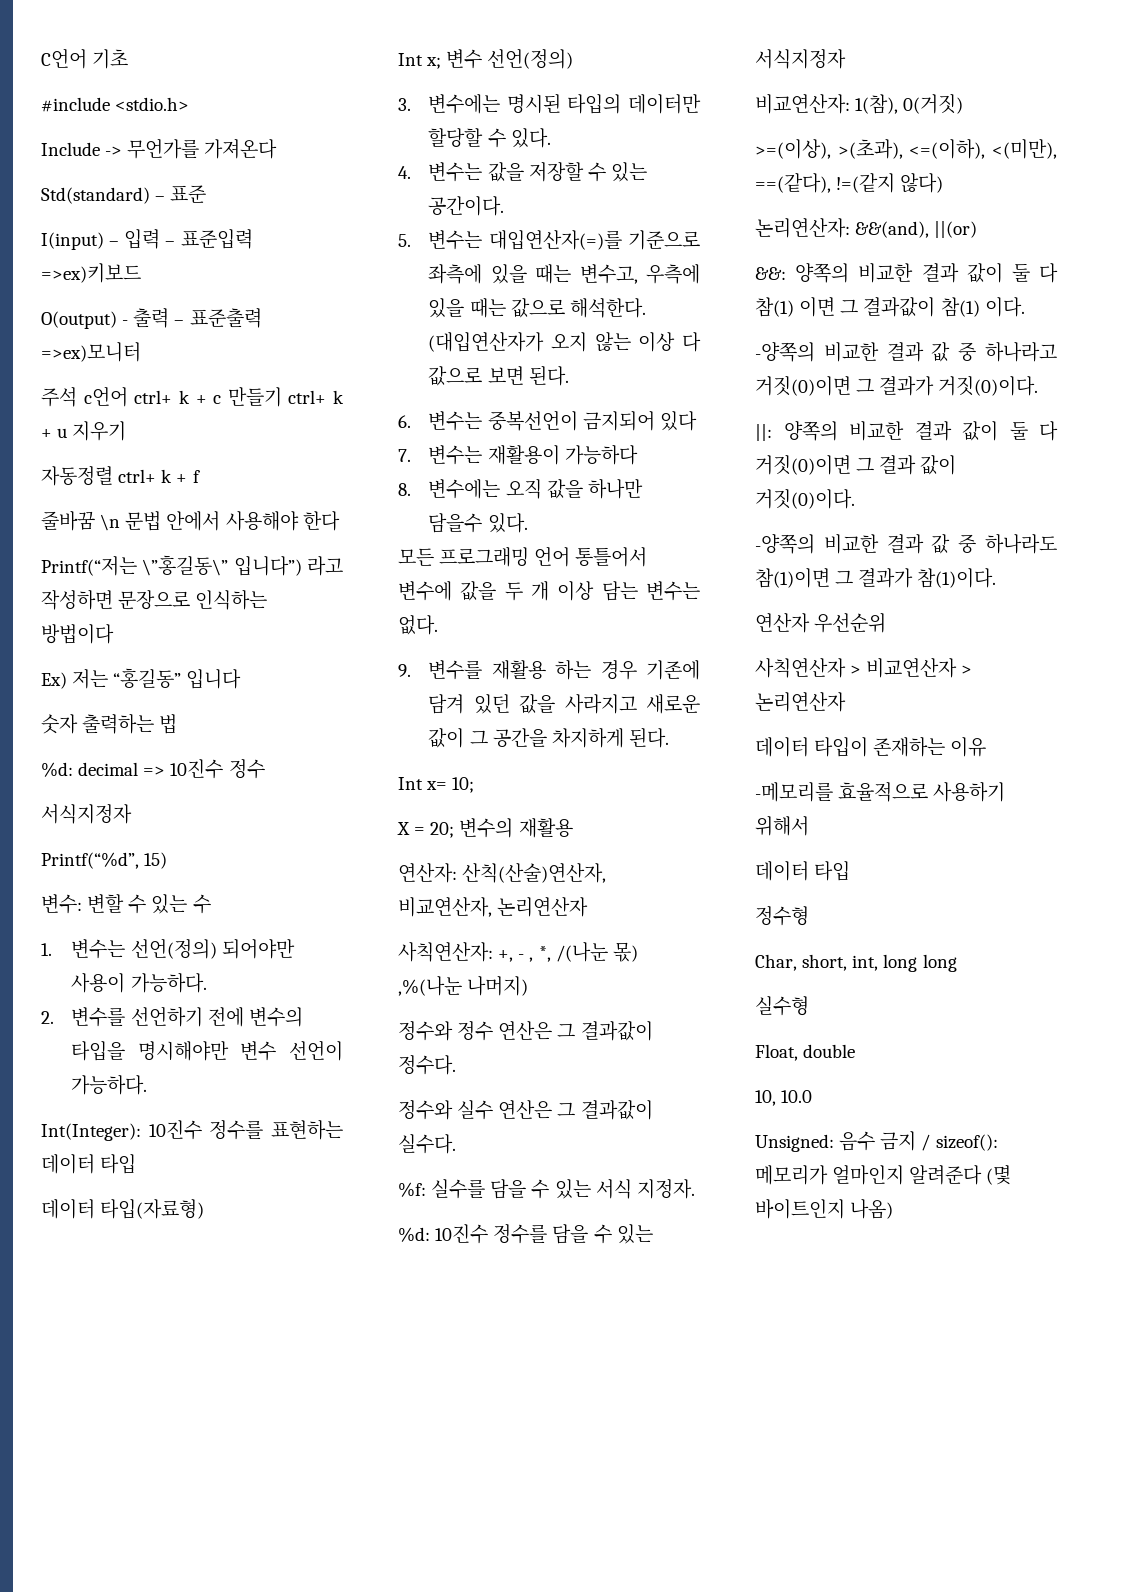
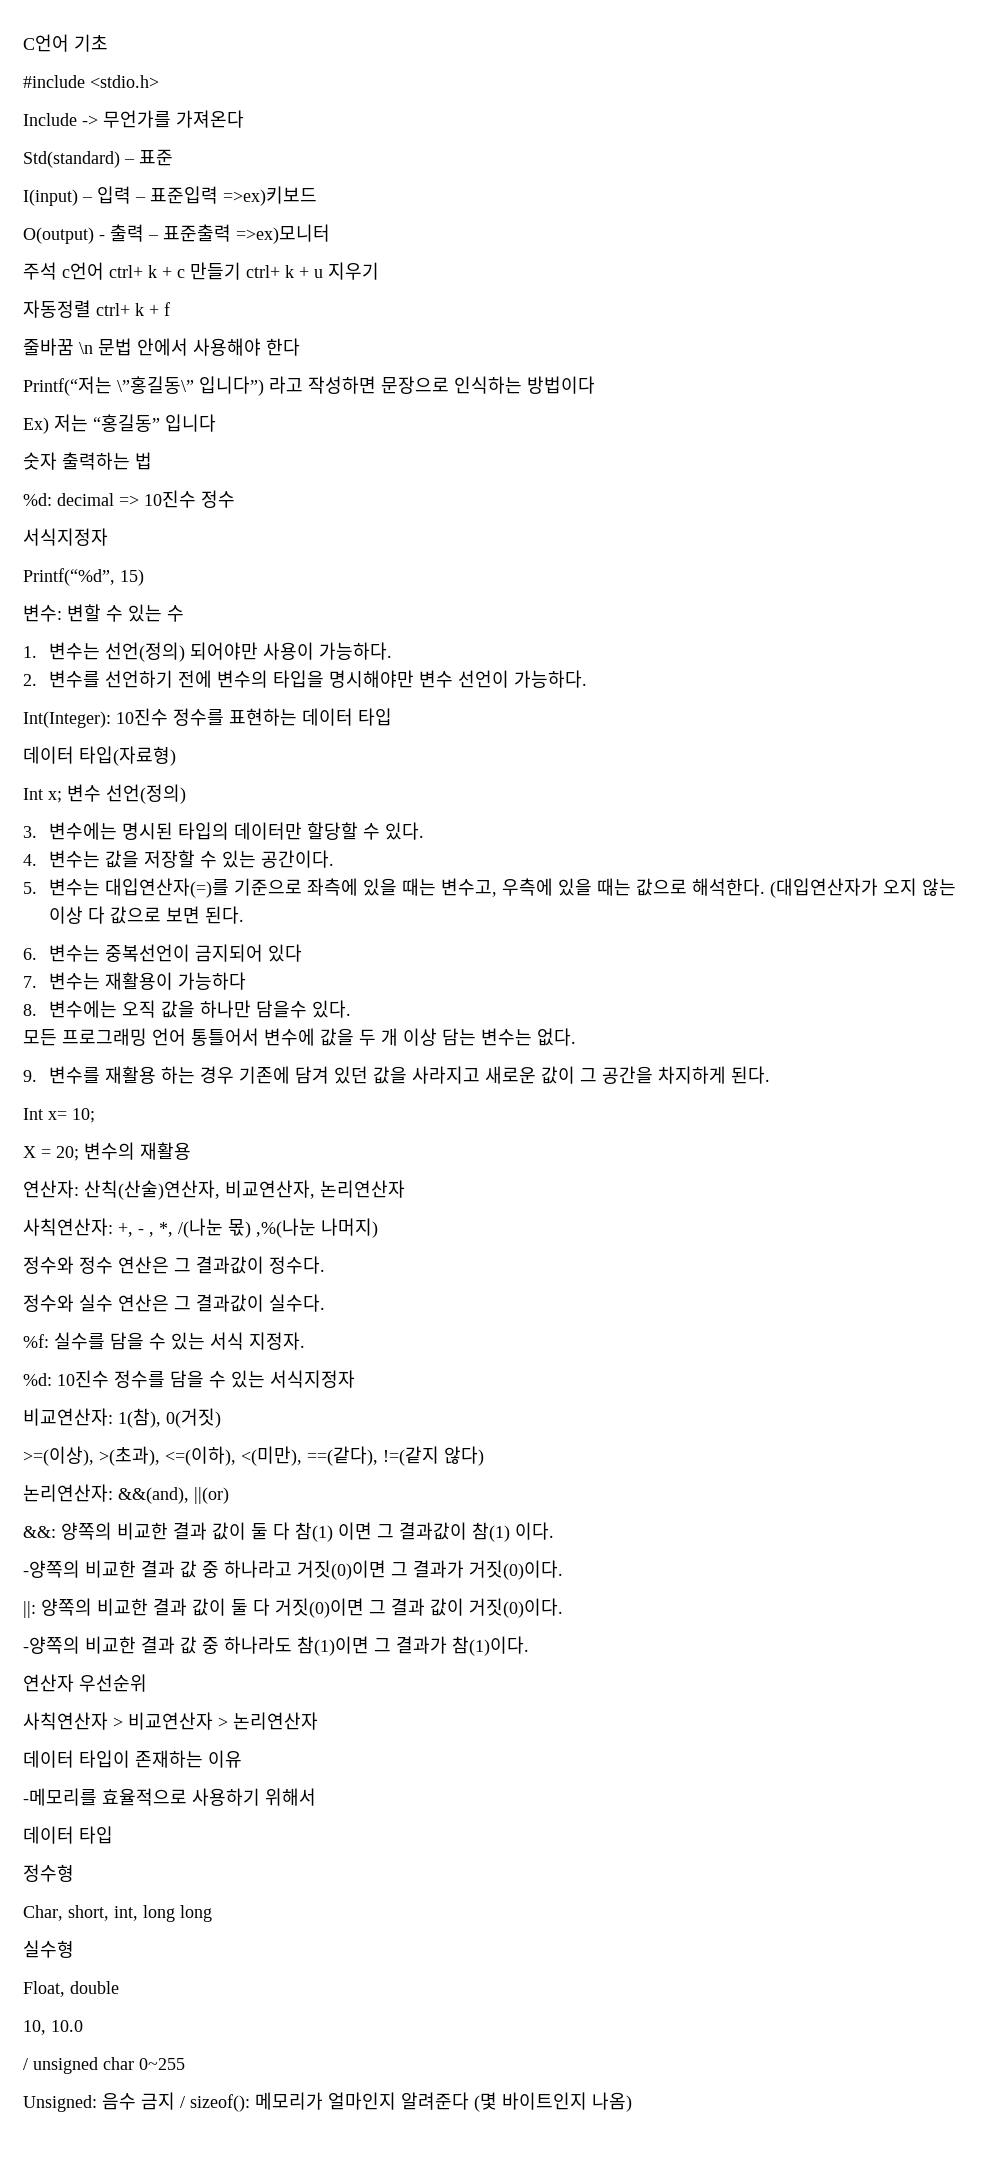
+ / unsigned char 0~255

